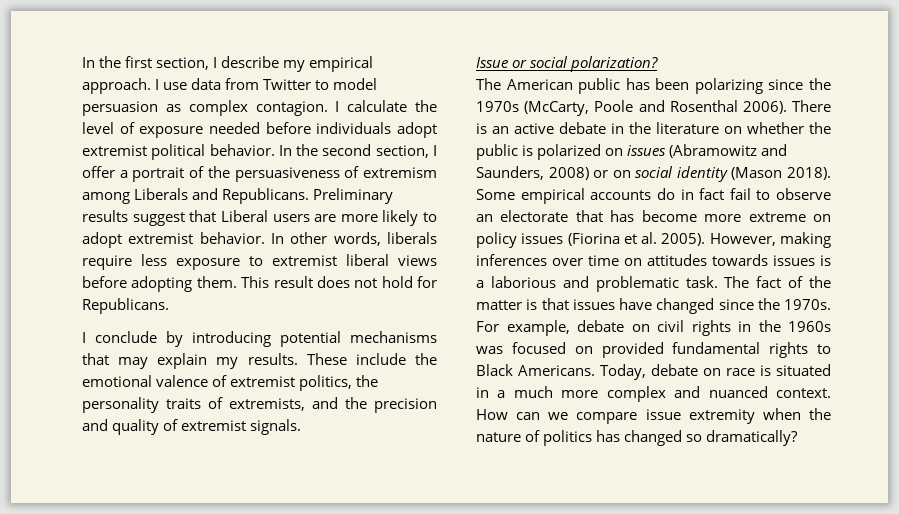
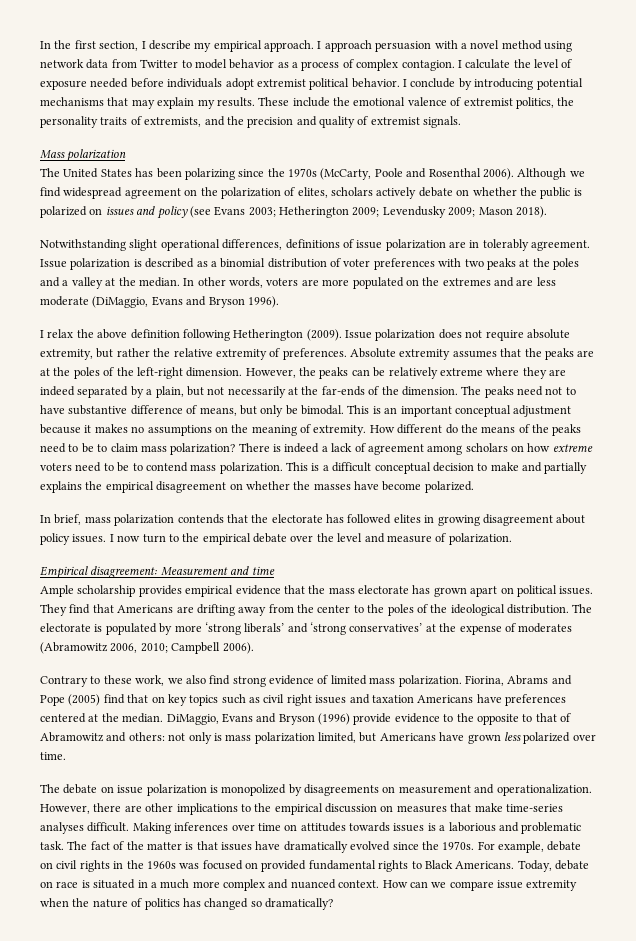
- I use data from Twitter to model persuasion as complex contagion.
+ I approach persuasion with a novel method using network data from Twitter to model behavior as a process of complex contagion.
- I calculate the level of exposure needed before individuals adopt extremist political behavior. In the second section, I offer a portrait of the persuasiveness of extremism among Liberals and Republicans. Preliminary results suggest that Liberal users are more likely to adopt extremist behavior. In other words, liberals require less exposure to extremist liberal views before adopting them. This result does not hold for Republicans.
- I conclude by introducing potential mechanisms that may explain my results.
+ I calculate the level of exposure needed before individuals adopt extremist political behavior. I conclude by introducing potential mechanisms that may explain my results.
- Issue or social polarization?
- The American public has been polarizing since the 1970s (McCarty, Poole and Rosenthal 2006).
+ Mass polarization
+ The United States has been polarizing since the 1970s (McCarty, Poole and Rosenthal 2006).
- There is an active debate in the literature on whether the public is polarized on issues (Abramowitz and Saunders, 2008) or on social identity (Mason 2018). Some empirical accounts do in fact fail to observe an electorate that has become more extreme on policy issues (Fiorina et al. 2005). However, making inferences over time on attitudes towards issues is a laborious and problematic task.
+ Although we find widespread agreement on the polarization of elites, scholars actively debate on whether the public is polarized on issues and policy (see Evans 2003; Hetherington 2009; Levendusky 2009; Mason 2018).
+ Notwithstanding slight operational differences, definitions of issue polarization are in tolerably agreement. Issue polarization is described as a binomial distribution of voter preferences with two peaks at the poles and a valley at the median. In other words, voters are more populated on the extremes and are less moderate (DiMaggio, Evans and Bryson 1996).
+ I relax the above definition following Hetherington (2009). Issue polarization does not require absolute extremity, but rather the relative extremity of preferences. Absolute extremity assumes that the peaks are at the poles of the left-right dimension. However, the peaks can be relatively extreme where they are indeed separated by a plain, but not necessarily at the far-ends of the dimension. The peaks need not to have substantive difference of means, but only be bimodal. This is an important conceptual adjustment because it makes no assumptions on the meaning of extremity. How different do the means of the peaks need to be to claim mass polarization? There is indeed a lack of agreement among scholars on how extreme voters need to be to contend mass polarization. This is a difficult conceptual decision to make and partially explains the empirical disagreement on whether the masses have become polarized.
+ In brief, mass polarization contends that the electorate has followed elites in growing disagreement about policy issues. I now turn to the empirical debate over the level and measure of polarization.
+ Empirical disagreement: Measurement and time
+ Ample scholarship provides empirical evidence that the mass electorate has grown apart on political issues. They find that Americans are drifting away from the center to the poles of the ideological distribution. The electorate is populated by more ‘strong liberals’ and ‘strong conservatives’ at the expense of moderates (Abramowitz 2006, 2010; Campbell 2006).
+ Contrary to these work, we also find strong evidence of limited mass polarization. Fiorina, Abrams and Pope (2005) find that on key topics such as civil right issues and taxation Americans have preferences centered at the median. DiMaggio, Evans and Bryson (1996) provide evidence to the opposite to that of Abramowitz and others: not only is mass polarization limited, but Americans have grown less polarized over time.
+ The debate on issue polarization is monopolized by disagreements on measurement and operationalization. However, there are other implications to the empirical discussion on measures that make time-series analyses difficult. Making inferences over time on attitudes towards issues is a laborious and problematic task.
- The fact of the matter is that issues have changed since the 1970s.
+ The fact of the matter is that issues have dramatically evolved since the 1970s.

